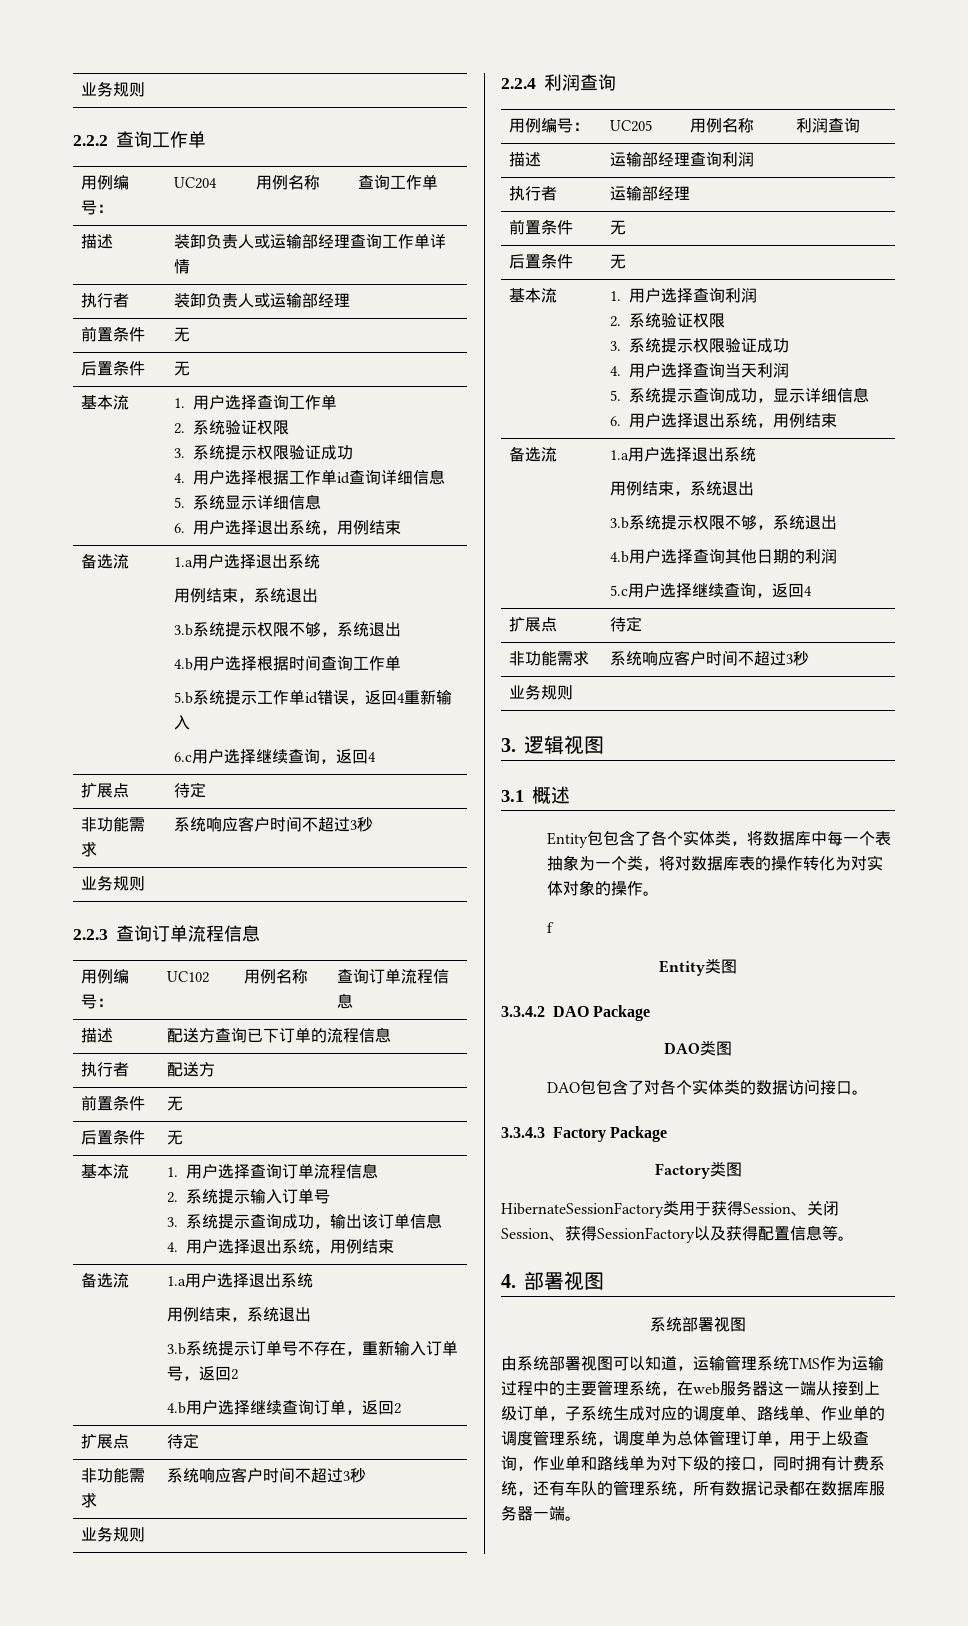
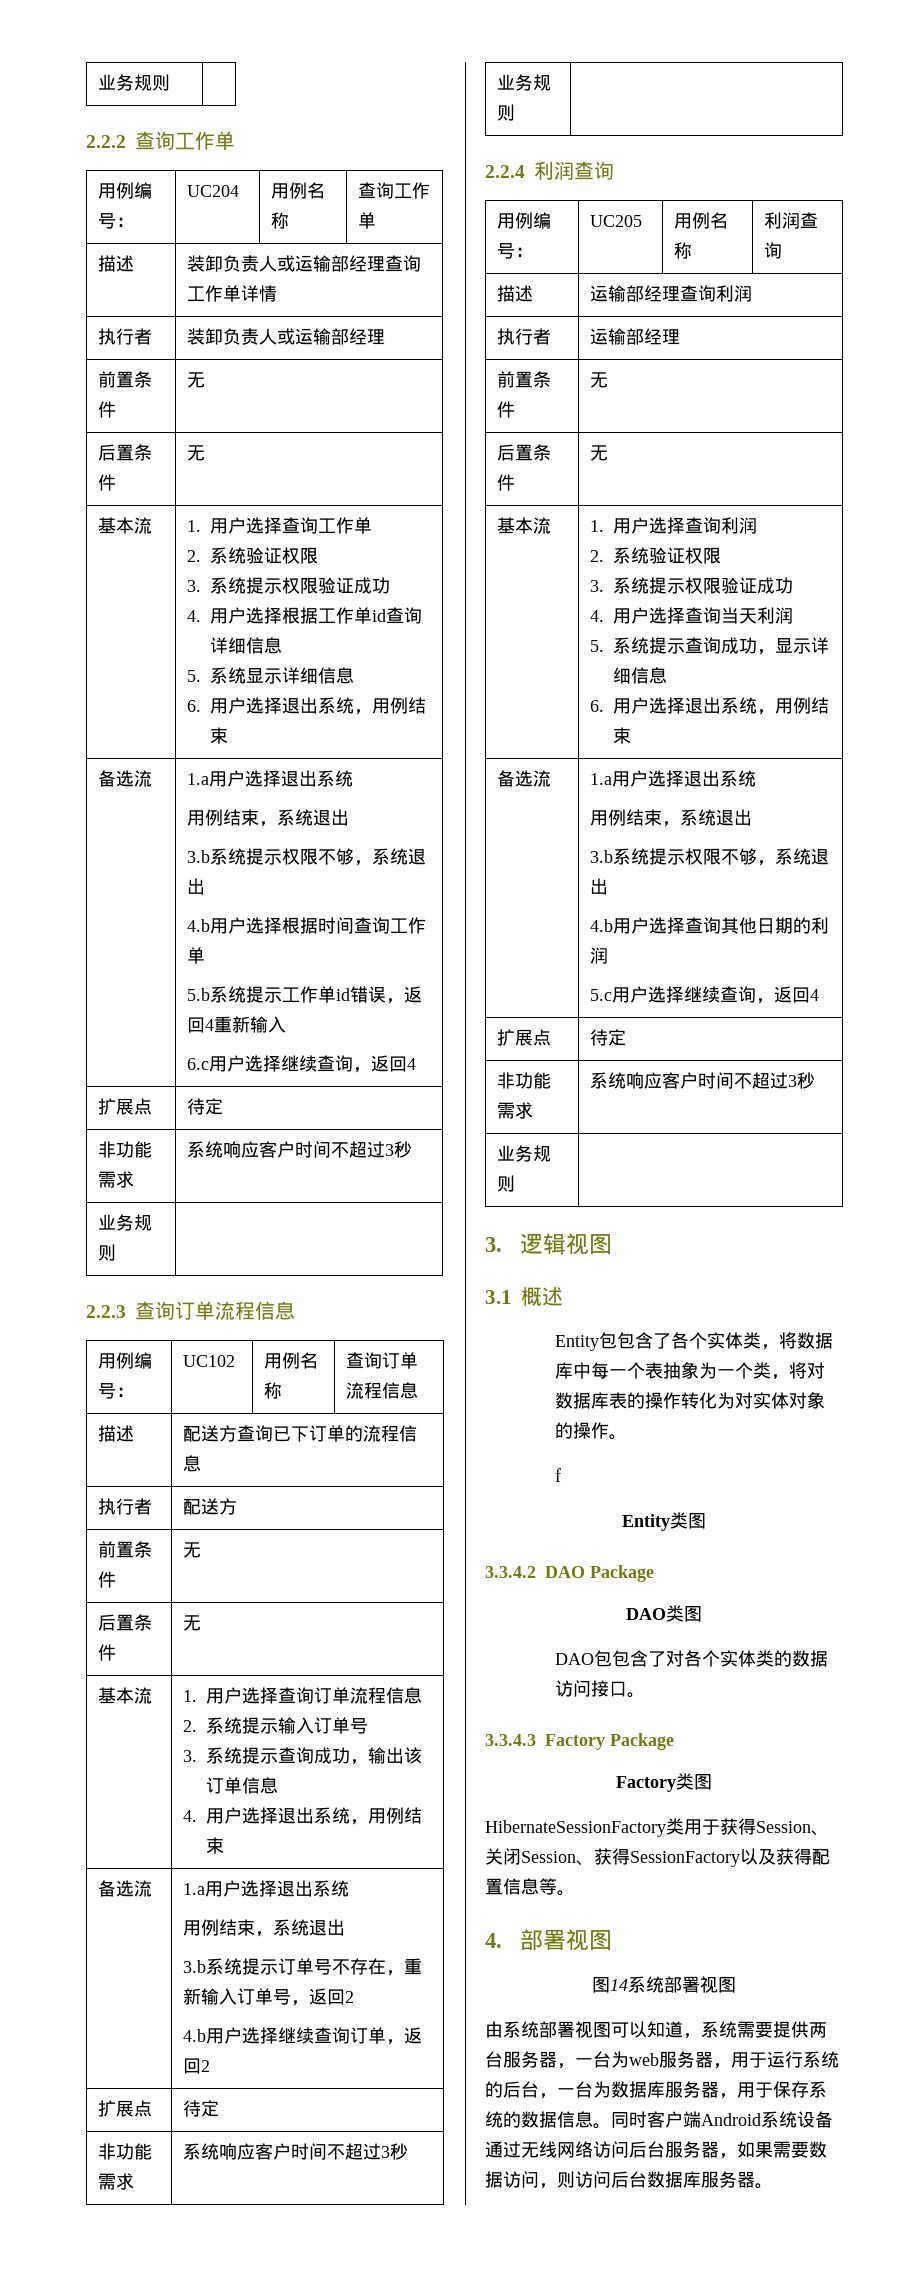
  4.部署视图
- 系统部署视图
+ 图14系统部署视图
- 由系统部署视图可以知道，运输管理系统TMS作为运输过程中的主要管理系统，在web服务器这一端从接到上级订单，子系统生成对应的调度单、路线单、作业单的调度管理系统，调度单为总体管理订单，用于上级查询，作业单和路线单为对下级的接口，同时拥有计费系统，还有车队的管理系统，所有数据记录都在数据库服务器一端。
+ 由系统部署视图可以知道，系统需要提供两台服务器，一台为web服务器，用于运行系统的后台，一台为数据库服务器，用于保存系统的数据信息。同时客户端Android系统设备通过无线网络访问后台服务器，如果需要数据访问，则访问后台数据库服务器。

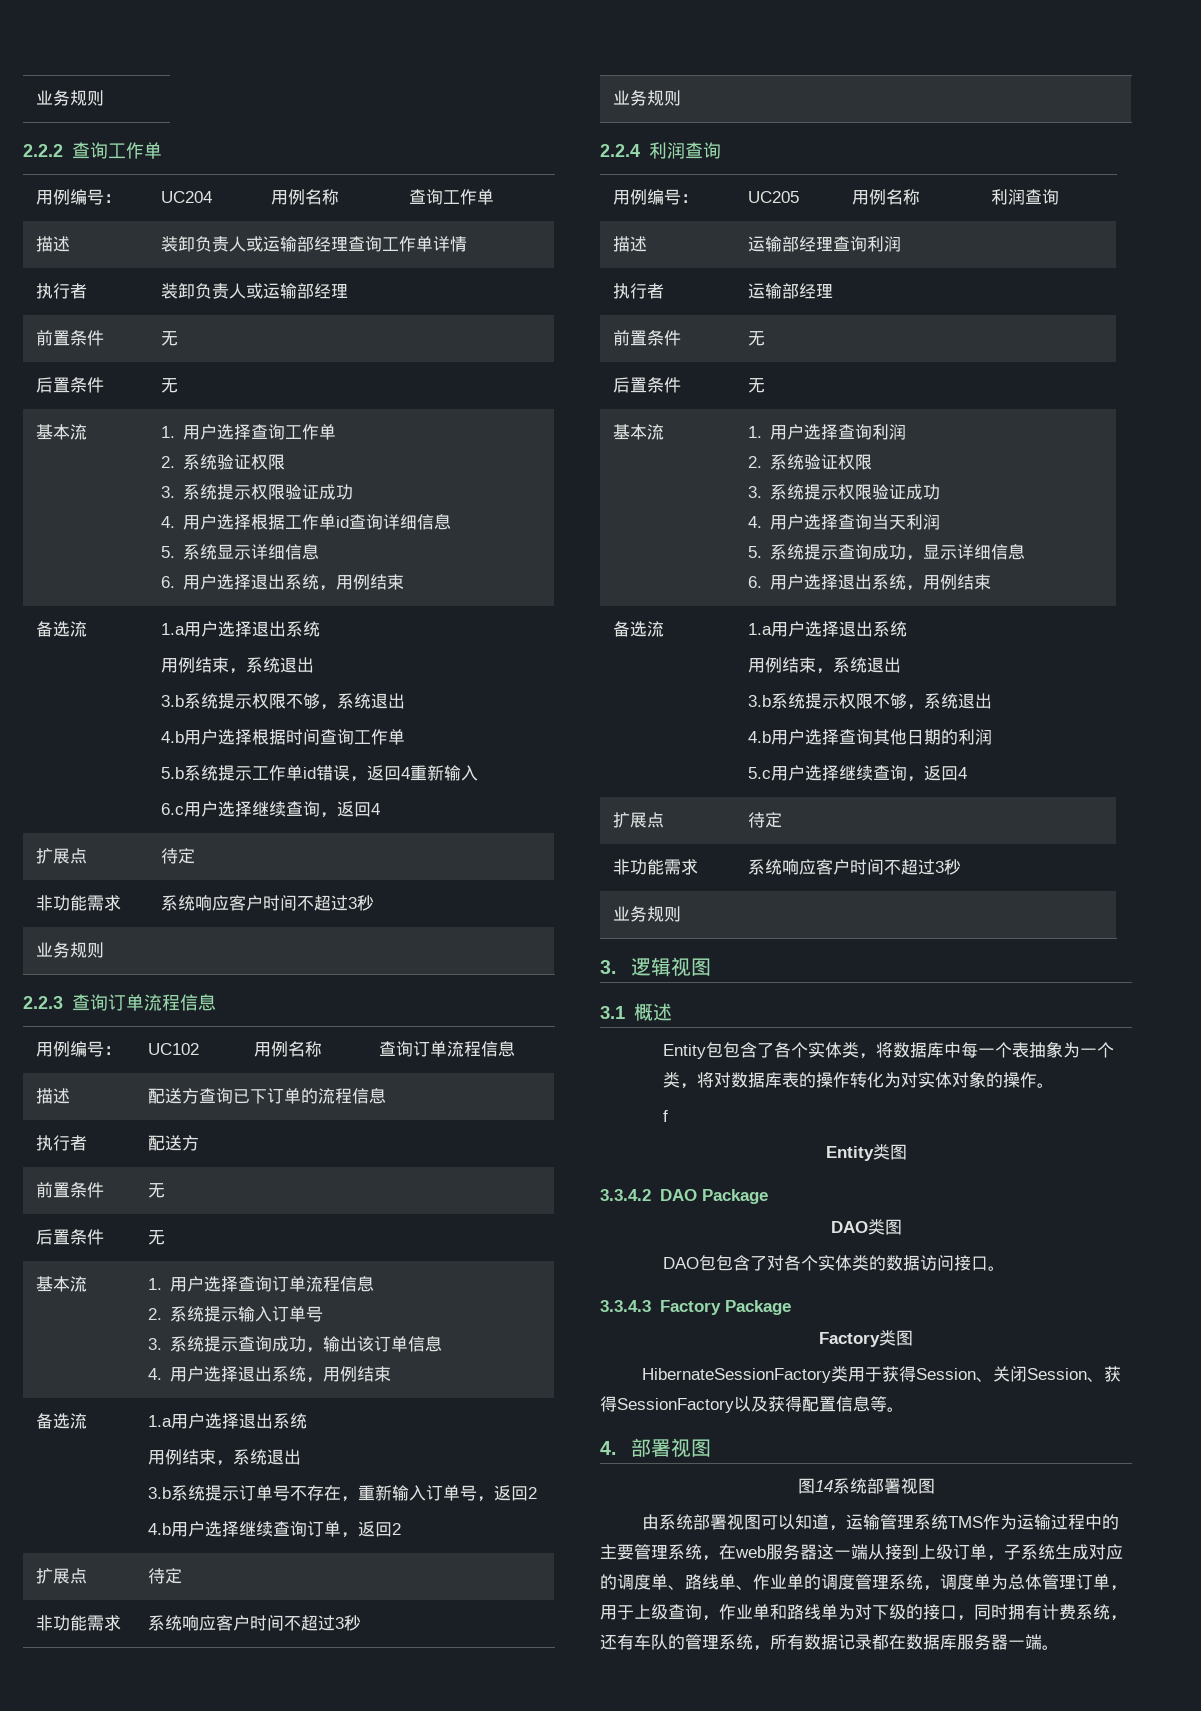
- 由系统部署视图可以知道，系统需要提供两台服务器，一台为web服务器，用于运行系统的后台，一台为数据库服务器，用于保存系统的数据信息。同时客户端Android系统设备通过无线网络访问后台服务器，如果需要数据访问，则访问后台数据库服务器。
+ 由系统部署视图可以知道，运输管理系统TMS作为运输过程中的主要管理系统，在web服务器这一端从接到上级订单，子系统生成对应的调度单、路线单、作业单的调度管理系统，调度单为总体管理订单，用于上级查询，作业单和路线单为对下级的接口，同时拥有计费系统，还有车队的管理系统，所有数据记录都在数据库服务器一端。

